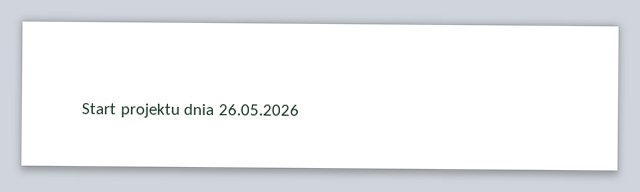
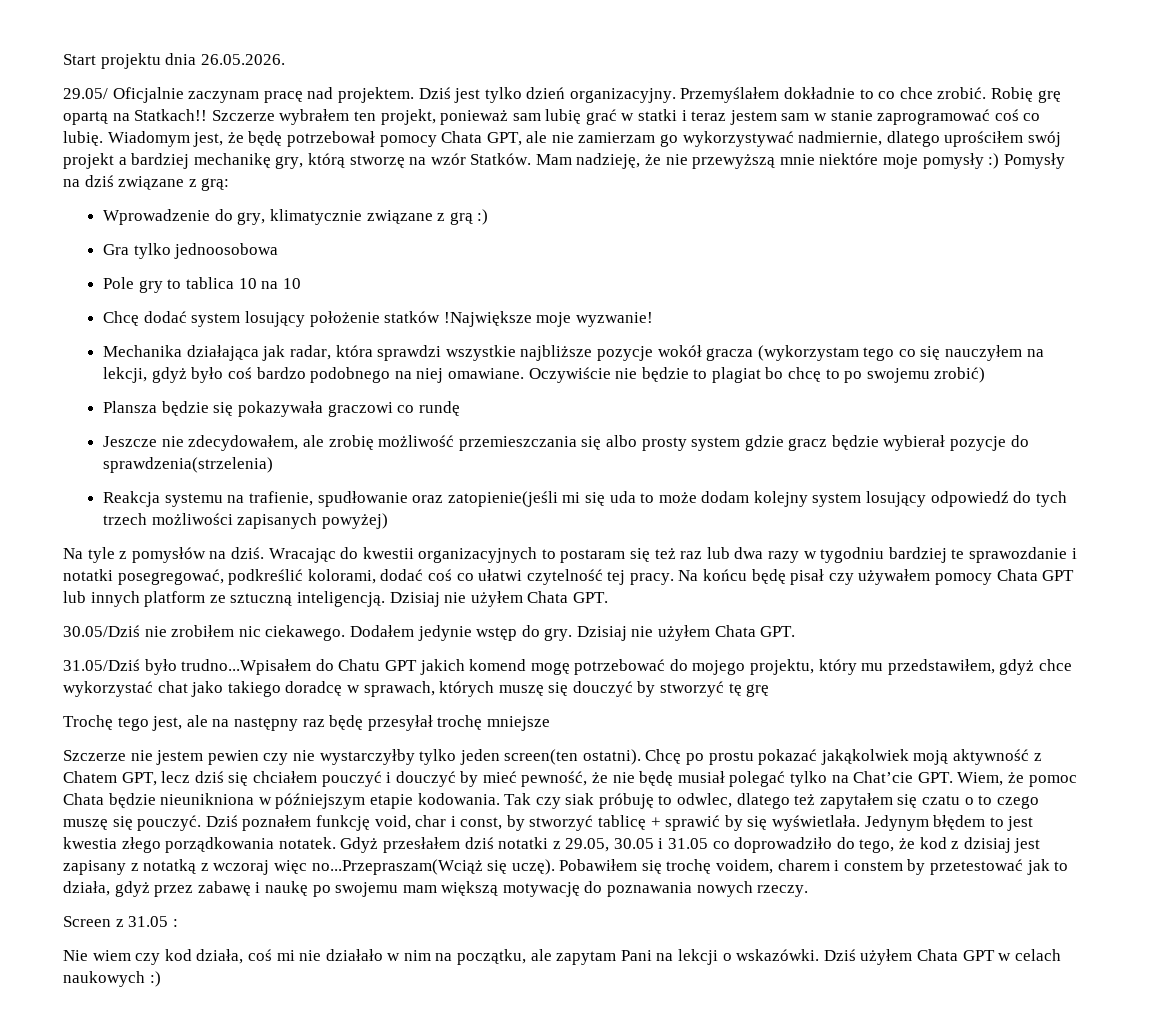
- Start projektu dnia 26.05.2026
+ Start projektu dnia 26.05.2026.
+ 29.05/ Oficjalnie zaczynam pracę nad projektem. Dziś jest tylko dzień organizacyjny. Przemyślałem dokładnie to co chce zrobić. Robię grę opartą na Statkach!! Szczerze wybrałem ten projekt, ponieważ sam lubię grać w statki i teraz jestem sam w stanie zaprogramować coś co lubię. Wiadomym jest, że będę potrzebował pomocy Chata GPT, ale nie zamierzam go wykorzystywać nadmiernie, dlatego uprościłem swój projekt a bardziej mechanikę gry, którą stworzę na wzór Statków. Mam nadzieję, że nie przewyższą mnie niektóre moje pomysły :) Pomysły na dziś związane z grą:
+ Wprowadzenie do gry, klimatycznie związane z grą :)
+ Gra tylko jednoosobowa
+ Pole gry to tablica 10 na 10
+ Chcę dodać system losujący położenie statków !Największe moje wyzwanie!
+ Mechanika działająca jak radar, która sprawdzi wszystkie najbliższe pozycje wokół gracza (wykorzystam tego co się nauczyłem na lekcji, gdyż było coś bardzo podobnego na niej omawiane. Oczywiście nie będzie to plagiat bo chcę to po swojemu zrobić)
+ Plansza będzie się pokazywała graczowi co rundę
+ Jeszcze nie zdecydowałem, ale zrobię możliwość przemieszczania się albo prosty system gdzie gracz będzie wybierał pozycje do sprawdzenia(strzelenia)
+ Reakcja systemu na trafienie, spudłowanie oraz zatopienie(jeśli mi się uda to może dodam kolejny system losujący odpowiedź do tych trzech możliwości zapisanych powyżej)
+ Na tyle z pomysłów na dziś. Wracając do kwestii organizacyjnych to postaram się też raz lub dwa razy w tygodniu bardziej te sprawozdanie i notatki posegregować, podkreślić kolorami, dodać coś co ułatwi czytelność tej pracy. Na końcu będę pisał czy używałem pomocy Chata GPT lub innych platform ze sztuczną inteligencją. Dzisiaj nie użyłem Chata GPT.
+ 30.05/Dziś nie zrobiłem nic ciekawego. Dodałem jedynie wstęp do gry. Dzisiaj nie użyłem Chata GPT.
+ 31.05/Dziś było trudno...Wpisałem do Chatu GPT jakich komend mogę potrzebować do mojego projektu, który mu przedstawiłem, gdyż chce wykorzystać chat jako takiego doradcę w sprawach, których muszę się douczyć by stworzyć tę grę
+ Trochę tego jest, ale na następny raz będę przesyłał trochę mniejsze
+ Szczerze nie jestem pewien czy nie wystarczyłby tylko jeden screen(ten ostatni). Chcę po prostu pokazać jakąkolwiek moją aktywność z Chatem GPT, lecz dziś się chciałem pouczyć i douczyć by mieć pewność, że nie będę musiał polegać tylko na Chat’cie GPT. Wiem, że pomoc Chata będzie nieunikniona w późniejszym etapie kodowania. Tak czy siak próbuję to odwlec, dlatego też zapytałem się czatu o to czego muszę się pouczyć. Dziś poznałem funkcję void, char i const, by stworzyć tablicę + sprawić by się wyświetlała. Jedynym błędem to jest kwestia złego porządkowania notatek. Gdyż przesłałem dziś notatki z 29.05, 30.05 i 31.05 co doprowadziło do tego, że kod z dzisiaj jest zapisany z notatką z wczoraj więc no...Przepraszam(Wciąż się uczę). Pobawiłem się trochę voidem, charem i constem by przetestować jak to działa, gdyż przez zabawę i naukę po swojemu mam większą motywację do poznawania nowych rzeczy.
+ Screen z 31.05 :
+ Nie wiem czy kod działa, coś mi nie działało w nim na początku, ale zapytam Pani na lekcji o wskazówki. Dziś użyłem Chata GPT w celach naukowych :)

